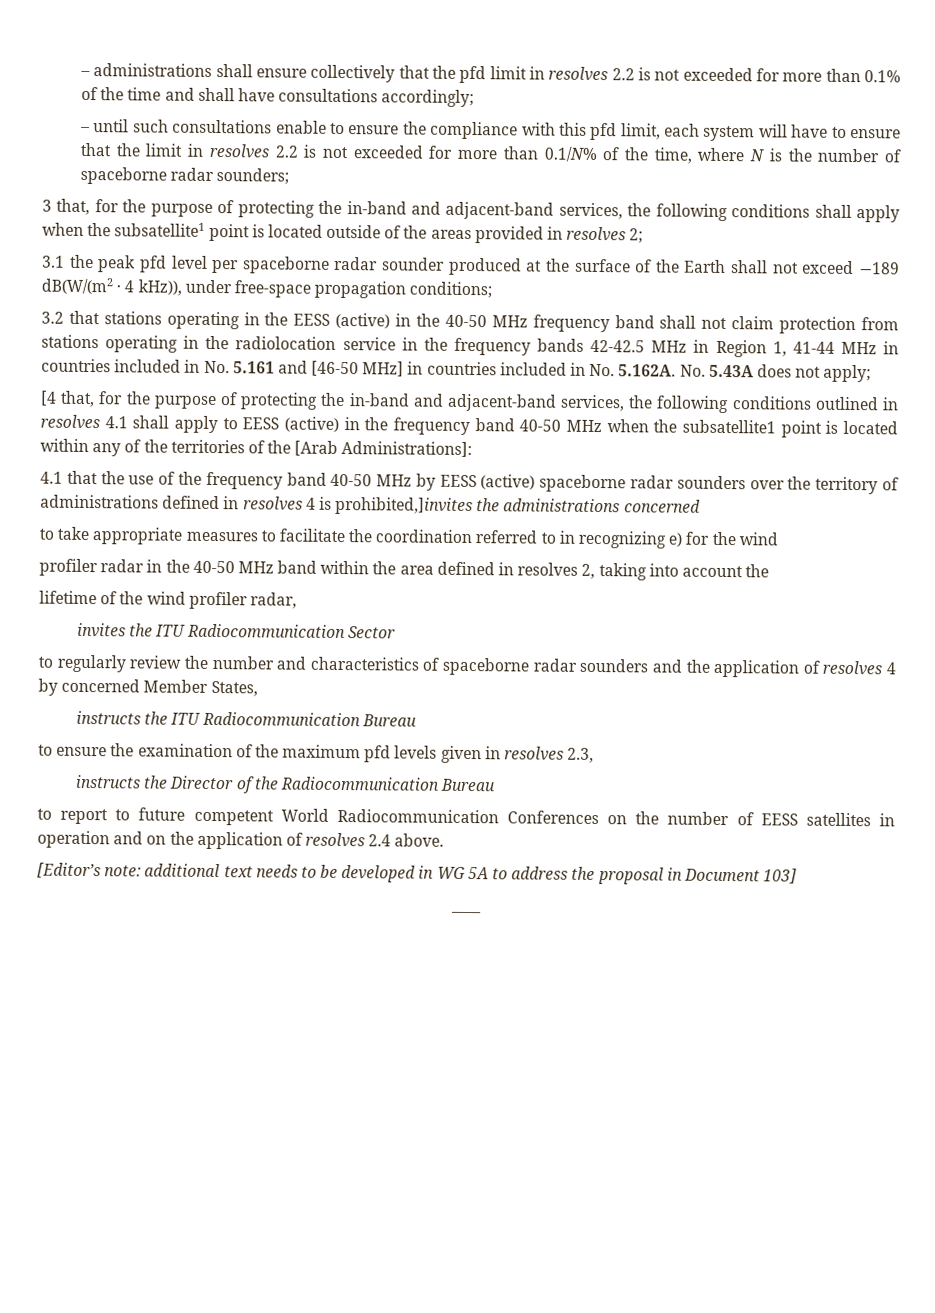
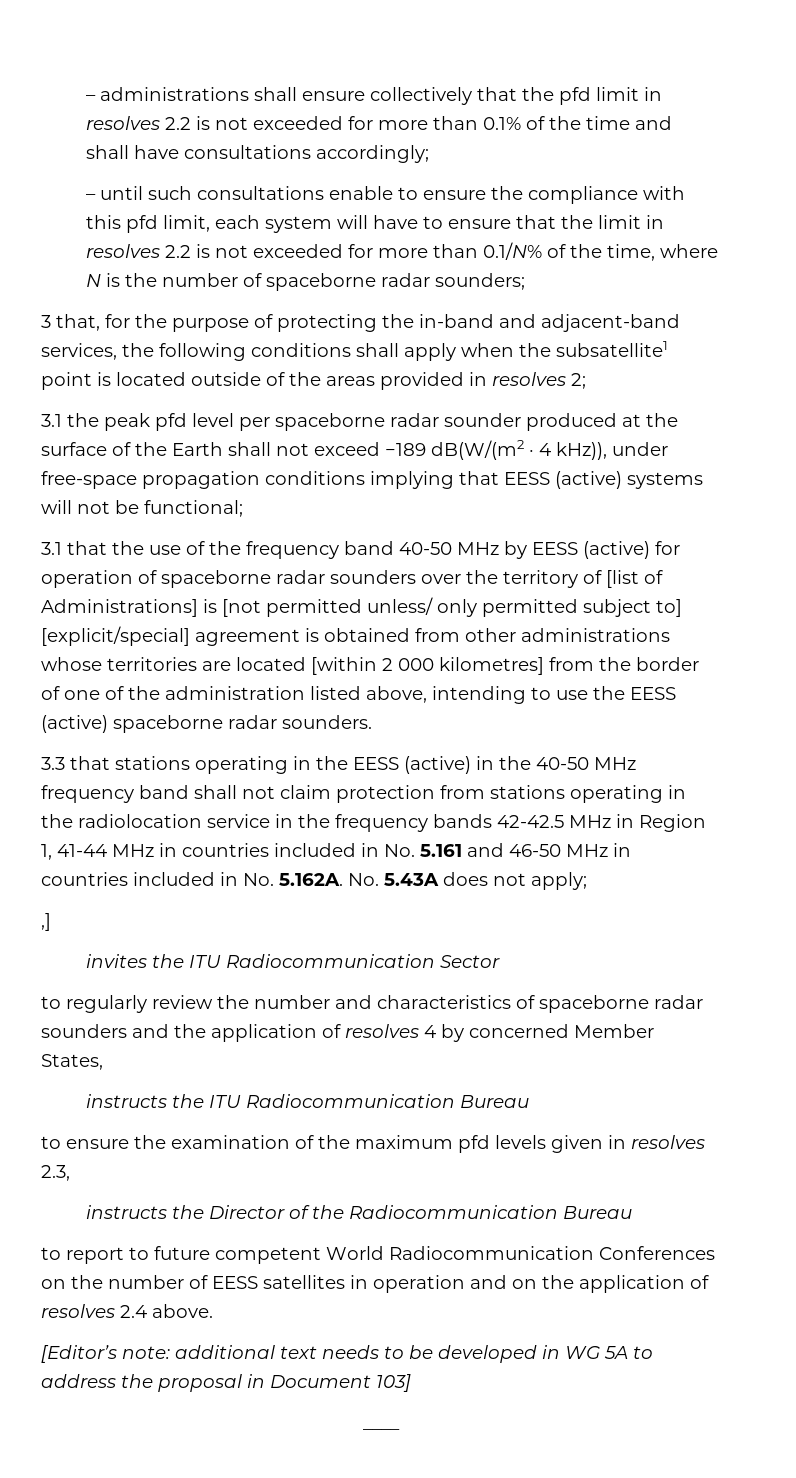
- 3.1 the peak pfd level per spaceborne radar sounder produced at the surface of the Earth shall not exceed −189 dB(W/(m2 · 4 kHz)), under free-space propagation conditions;
- 3.2 that stations operating in the EESS (active) in the 40-50 MHz frequency band shall not claim protection from stations operating in the radiolocation service in the frequency bands 42-42.5 MHz in Region 1, 41-44 MHz in countries included in No. 5.161 and [46-50 MHz] in countries included in No. 5.162A. No. 5.43A does not apply;
+ 3.1 the peak pfd level per spaceborne radar sounder produced at the surface of the Earth shall not exceed −189 dB(W/(m2 · 4 kHz)), under free-space propagation conditions implying that EESS (active) systems will not be functional;
+ 3.1 that the use of the frequency band 40-50 MHz by EESS (active) for operation of spaceborne radar sounders over the territory of [list of Administrations] is [not permitted unless/ only permitted subject to] [explicit/special] agreement is obtained from other administrations whose territories are located [within 2 000 kilometres] from the border of one of the administration listed above, intending to use the EESS (active) spaceborne radar sounders.
+ 3.3 that stations operating in the EESS (active) in the 40-50 MHz frequency band shall not claim protection from stations operating in the radiolocation service in the frequency bands 42-42.5 MHz in Region 1, 41-44 MHz in countries included in No. 5.161 and 46-50 MHz in countries included in No. 5.162A. No. 5.43A does not apply;
- [4 that, for the purpose of protecting the in-band and adjacent-band services, the following conditions outlined in resolves 4.1 shall apply to EESS (active) in the frequency band 40-50 MHz when the subsatellite1 point is located within any of the territories of the [Arab Administrations]:
- 4.1 that the use of the frequency band 40-50 MHz by EESS (active) spaceborne radar sounders over the territory of administrations defined in resolves 4 is prohibited,]invites the administrations concerned
- to take appropriate measures to facilitate the coordination referred to in recognizing e) for the wind
- profiler radar in the 40-50 MHz band within the area defined in resolves 2, taking into account the
- lifetime of the wind profiler radar,
+ ,]

